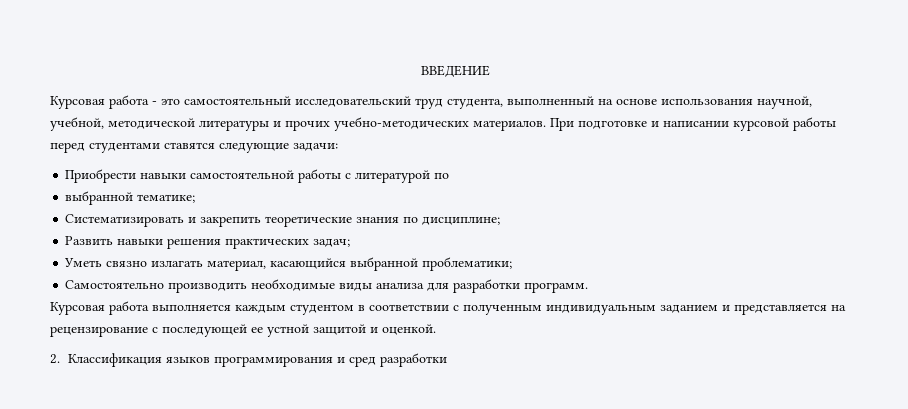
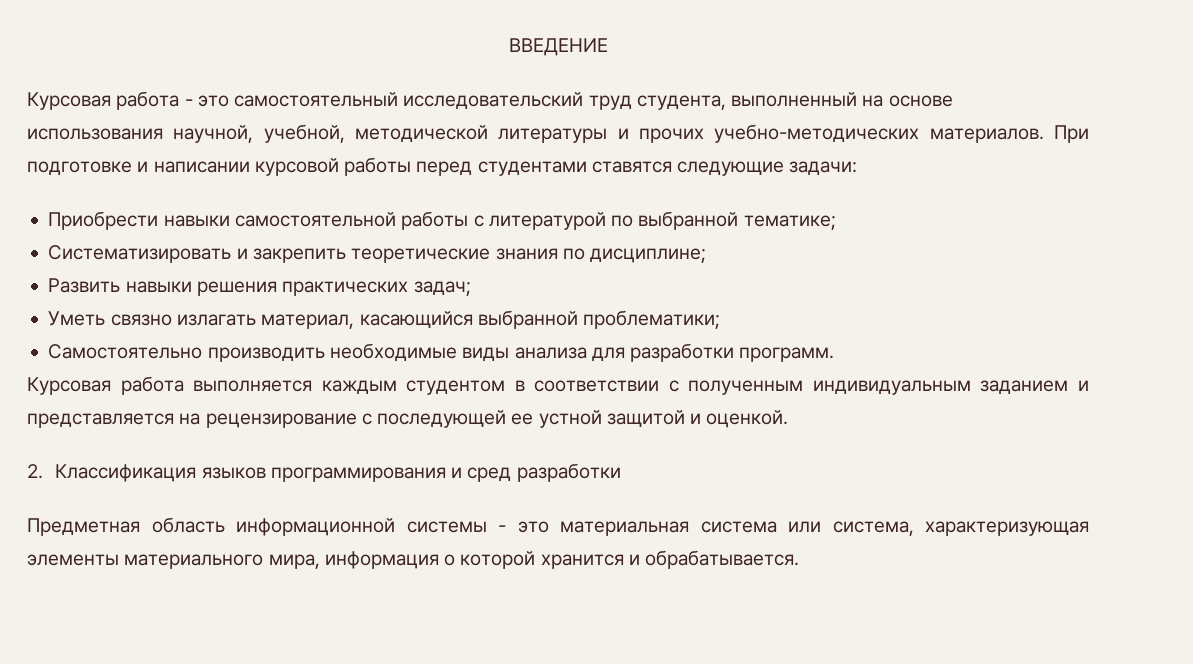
- Приобрести навыки самостоятельной работы с литературой по
- выбранной тематике;
+ Приобрести навыки самостоятельной работы с литературой по выбранной тематике;
+ Предметная область информационной системы - это материальная система или система, характеризующая элементы материального мира, информация о которой хранится и обрабатывается.

